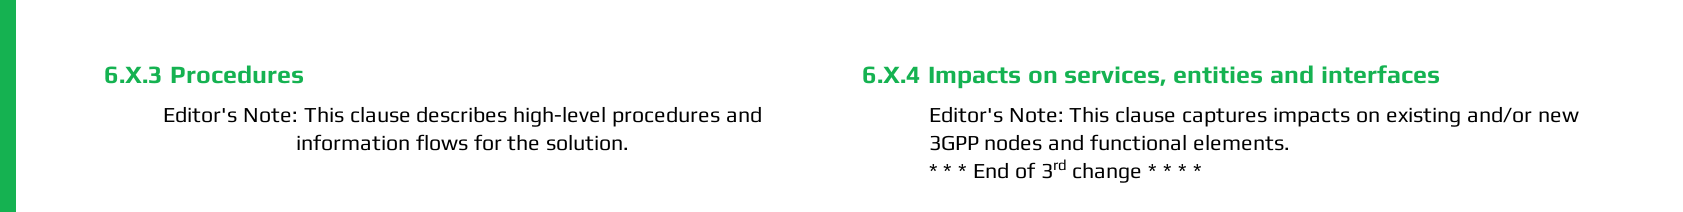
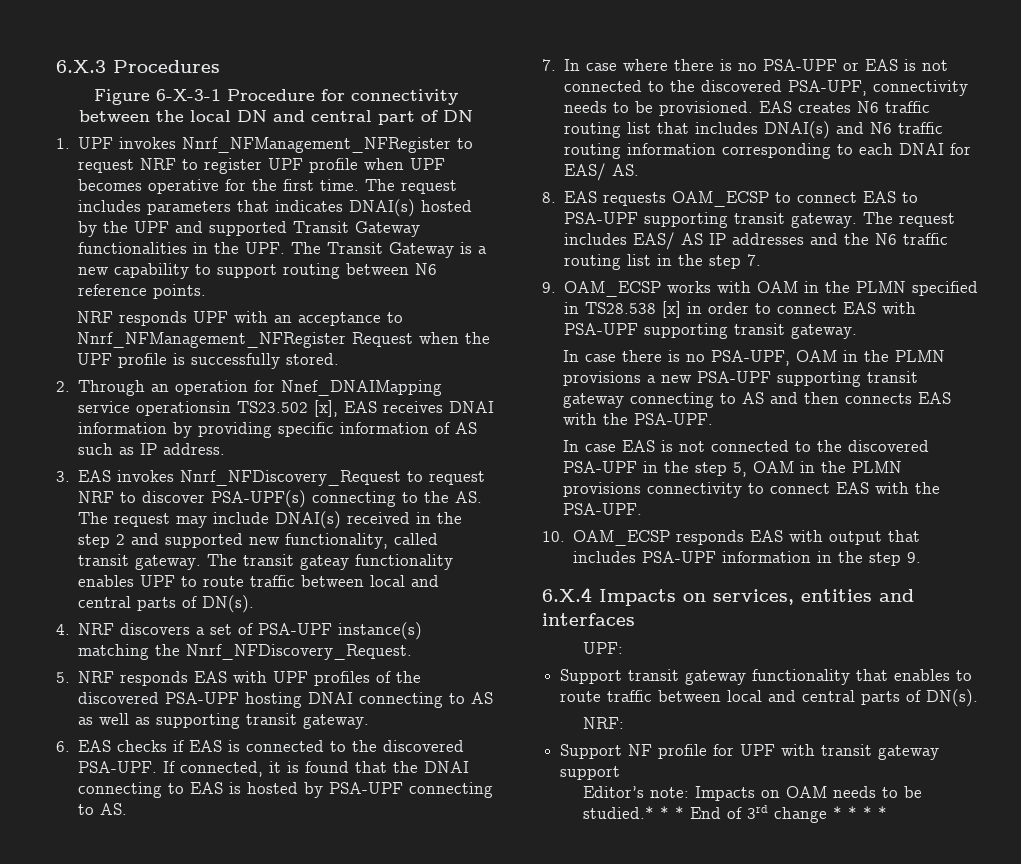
- Editor's Note: This clause describes high-level procedures and information flows for the solution.
+ Figure 6-X-3-1 Procedure for connectivity between the local DN and central part of DN
+ 1. UPF invokes Nnrf_NFManagement_NFRegister to request NRF to register UPF profile when UPF becomes operative for the first time. The request includes parameters that indicates DNAI(s) hosted by the UPF and supported Transit Gateway functionalities in the UPF. The Transit Gateway is a new capability to support routing between N6 reference points.
+ NRF responds UPF with an acceptance to Nnrf_NFManagement_NFRegister Request when the UPF profile is successfully stored.
+ 2. Through an operation for Nnef_DNAIMapping service operationsin TS23.502 [x], EAS receives DNAI information by providing specific information of AS such as IP address.
+ 3. EAS invokes Nnrf_NFDiscovery_Request to request NRF to discover PSA-UPF(s) connecting to the AS. The request may include DNAI(s) received in the step 2 and supported new functionality, called transit gateway. The transit gateay functionality enables UPF to route traffic between local and central parts of DN(s).
+ 4. NRF discovers a set of PSA-UPF instance(s) matching the Nnrf_NFDiscovery_Request.
+ 5. NRF responds EAS with UPF profiles of the discovered PSA-UPF hosting DNAI connecting to AS as well as supporting transit gateway.
+ 6. EAS checks if EAS is connected to the discovered PSA-UPF. If connected, it is found that the DNAI connecting to EAS is hosted by PSA-UPF connecting to AS.
+ 7. In case where there is no PSA-UPF or EAS is not connected to the discovered PSA-UPF, connectivity needs to be provisioned. EAS creates N6 traffic routing list that includes DNAI(s) and N6 traffic routing information corresponding to each DNAI for EAS/ AS.
+ 8. EAS requests OAM_ECSP to connect EAS to PSA-UPF supporting transit gateway. The request includes EAS/ AS IP addresses and the N6 traffic routing list in the step 7.
+ 9. OAM_ECSP works with OAM in the PLMN specified in TS28.538 [x] in order to connect EAS with PSA-UPF supporting transit gateway.
+ In case there is no PSA-UPF, OAM in the PLMN provisions a new PSA-UPF supporting transit gateway connecting to AS and then connects EAS with the PSA-UPF.
+ In case EAS is not connected to the discovered PSA-UPF in the step 5, OAM in the PLMN provisions connectivity to connect EAS with the PSA-UPF.
+ 10. OAM_ECSP responds EAS with output that includes PSA-UPF information in the step 9.
- Editor's Note: This clause captures impacts on existing and/or new 3GPP nodes and functional elements.
- * * * End of 3rd change * * * *
+ UPF:
+ Support transit gateway functionality that enables to route traffic between local and central parts of DN(s).
+ NRF:
+ Support NF profile for UPF with transit gateway support
+ Editor’s note: Impacts on OAM needs to be studied.* * * End of 3rd change * * * *

